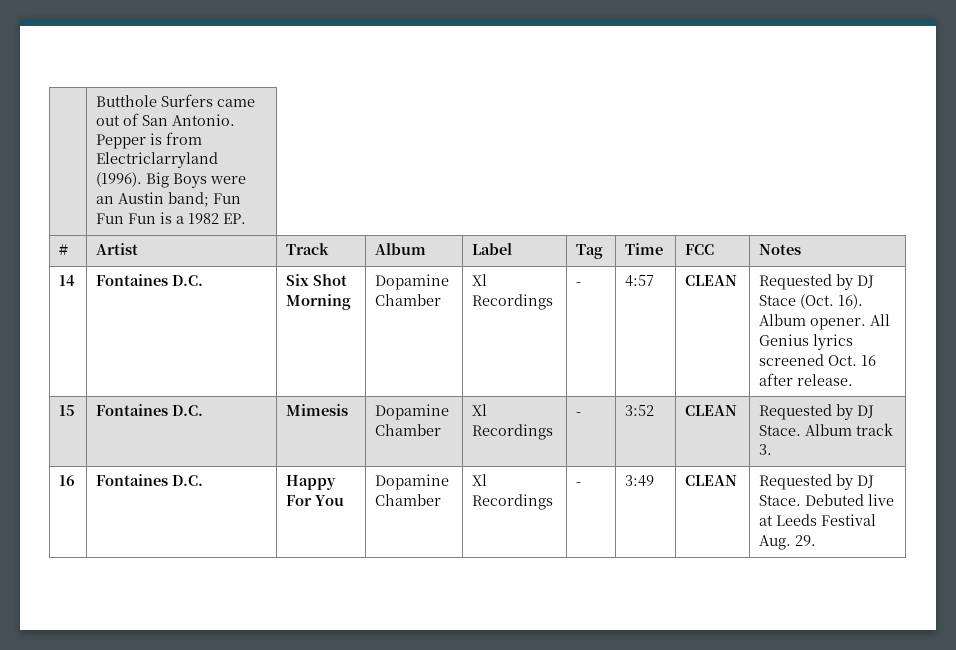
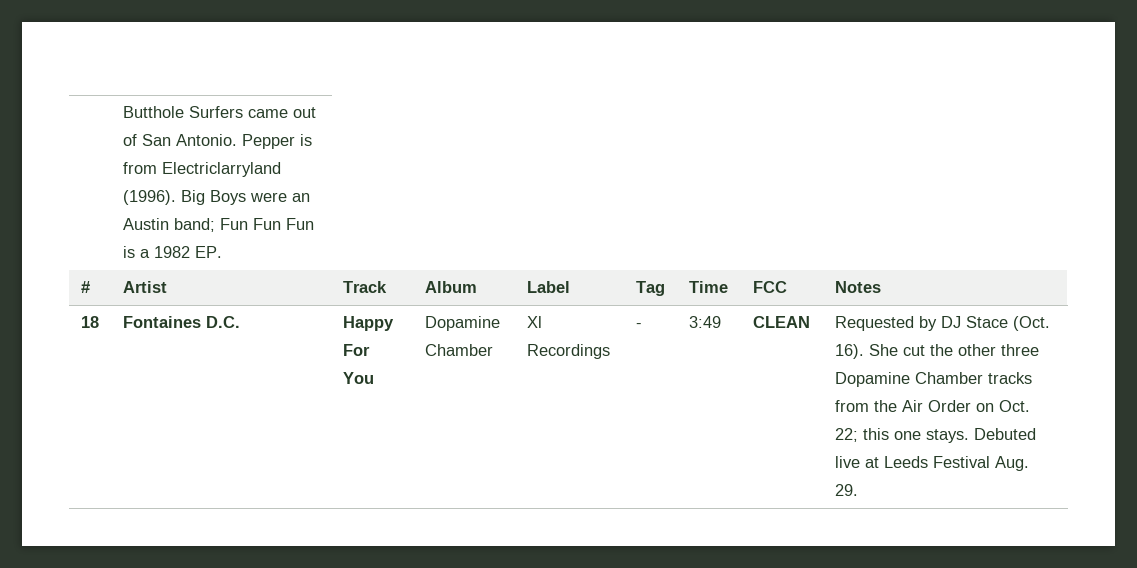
- 14 | Fontaines D.C. | Six Shot Morning | Dopamine Chamber | Xl Recordings | - | 4:57 | CLEAN | Requested by DJ Stace (Oct. 16). Album opener. All Genius lyrics screened Oct. 16 after release.
- 15 | Fontaines D.C. | Mimesis | Dopamine Chamber | Xl Recordings | - | 3:52 | CLEAN | Requested by DJ Stace. Album track 3.
- 16 | Fontaines D.C. | Happy For You | Dopamine Chamber | Xl Recordings | - | 3:49 | CLEAN | Requested by DJ Stace. Debuted live at Leeds Festival Aug. 29.
+ 18 | Fontaines D.C. | Happy For You | Dopamine Chamber | Xl Recordings | - | 3:49 | CLEAN | Requested by DJ Stace (Oct. 16). She cut the other three Dopamine Chamber tracks from the Air Order on Oct. 22; this one stays. Debuted live at Leeds Festival Aug. 29.

